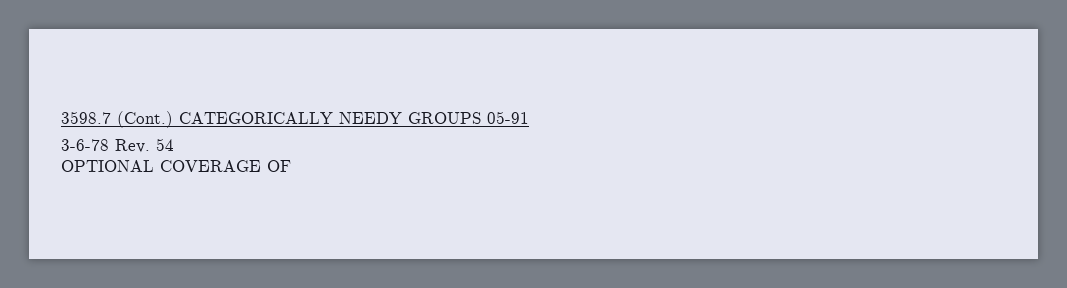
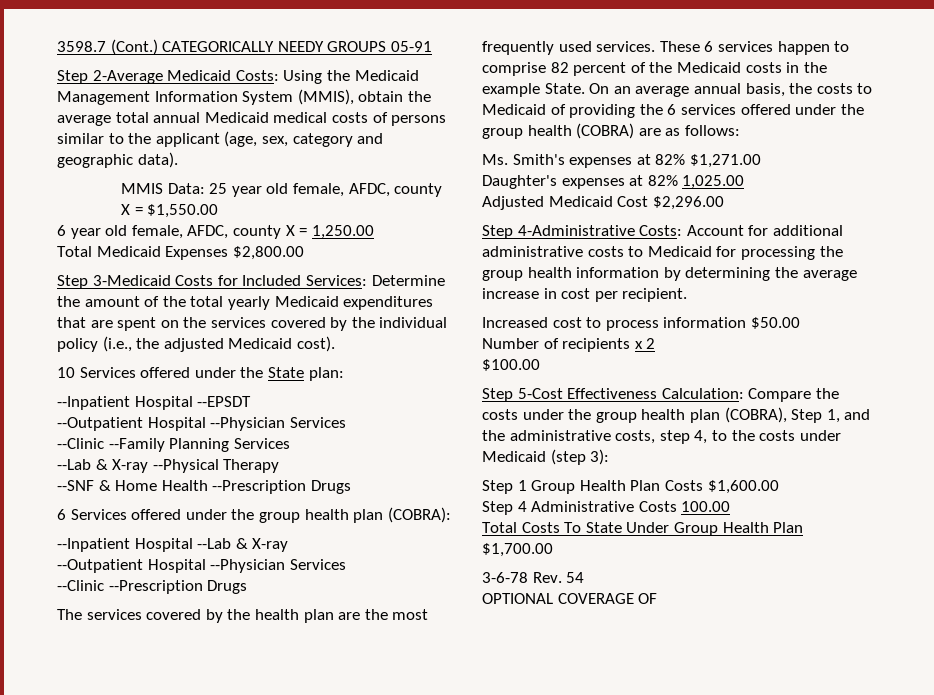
+ Step 2-Average Medicaid Costs: Using the Medicaid Management Information System (MMIS), obtain the average total annual Medicaid medical costs of persons similar to the applicant (age, sex, category and geographic data).
+ MMIS Data: 25 year old female, AFDC, county X = $1,550.00
+ 6 year old female, AFDC, county X = 1,250.00
+ Total Medicaid Expenses $2,800.00
+ Step 3-Medicaid Costs for Included Services: Determine the amount of the total yearly Medicaid expenditures that are spent on the services covered by the individual policy (i.e., the adjusted Medicaid cost).
+ 10 Services offered under the State plan:
+ --Inpatient Hospital --EPSDT
+ --Outpatient Hospital --Physician Services
+ --Clinic --Family Planning Services
+ --Lab & X-ray --Physical Therapy
+ --SNF & Home Health --Prescription Drugs
+ 6 Services offered under the group health plan (COBRA):
+ --Inpatient Hospital --Lab & X-ray
+ --Outpatient Hospital --Physician Services
+ --Clinic --Prescription Drugs
+ The services covered by the health plan are the most frequently used services. These 6 services happen to comprise 82 percent of the Medicaid costs in the example State. On an average annual basis, the costs to Medicaid of providing the 6 services offered under the group health (COBRA) are as follows:
+ Ms. Smith's expenses at 82% $1,271.00
+ Daughter's expenses at 82% 1,025.00
+ Adjusted Medicaid Cost $2,296.00
+ Step 4-Administrative Costs: Account for additional administrative costs to Medicaid for processing the group health information by determining the average increase in cost per recipient.
+ Increased cost to process information $50.00
+ Number of recipients x 2
+ $100.00
+ Step 5-Cost Effectiveness Calculation: Compare the costs under the group health plan (COBRA), Step 1, and the administrative costs, step 4, to the costs under Medicaid (step 3):
+ Step 1 Group Health Plan Costs $1,600.00
+ Step 4 Administrative Costs 100.00
+ Total Costs To State Under Group Health Plan $1,700.00

